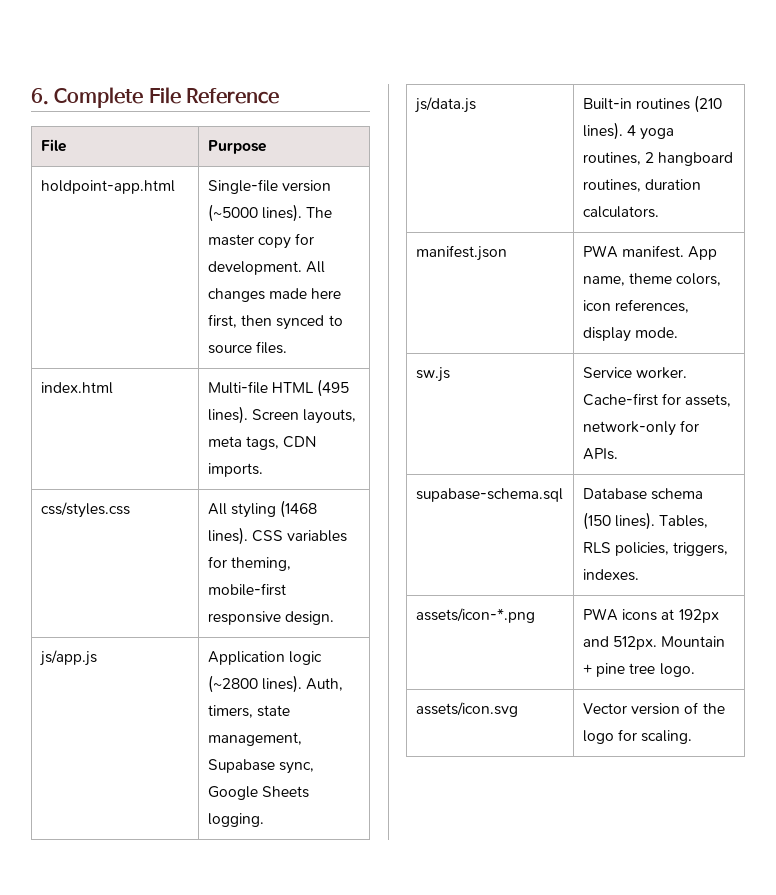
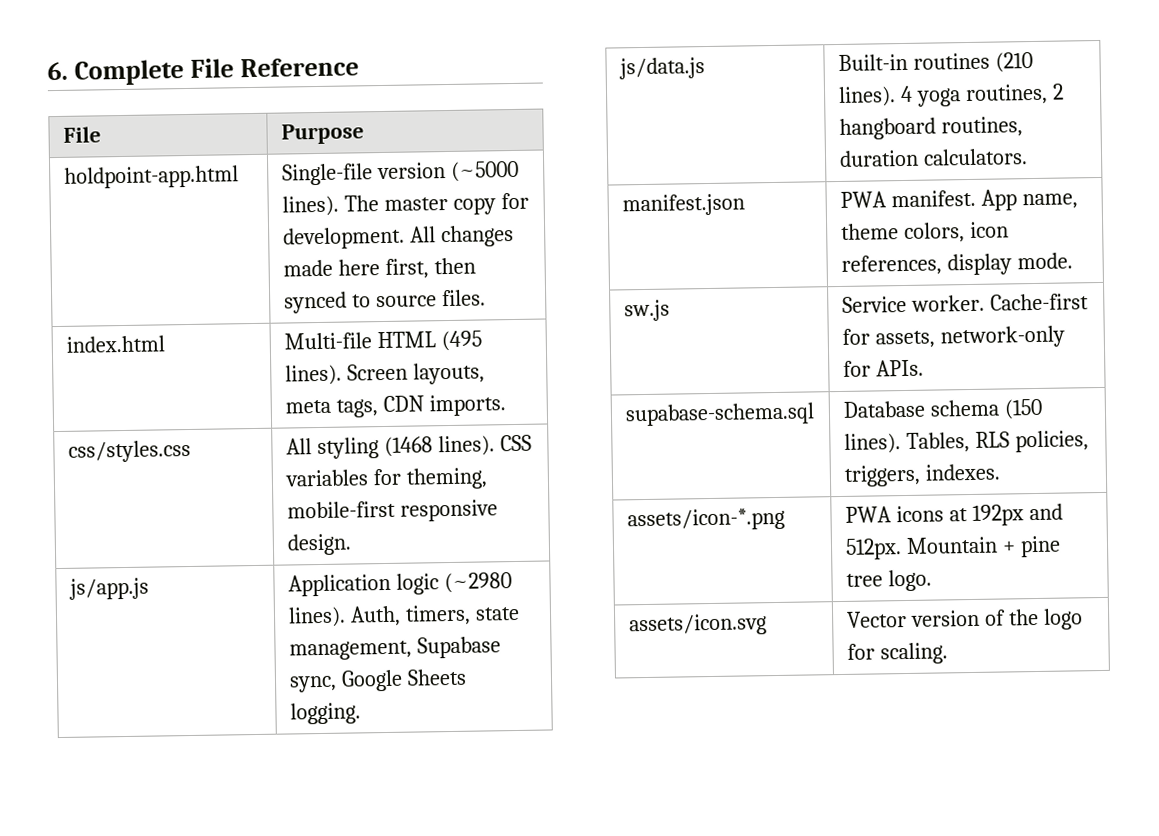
- js/app.js | Application logic (~2800 lines). Auth, timers, state management, Supabase sync, Google Sheets logging.
+ js/app.js | Application logic (~2980 lines). Auth, timers, state management, Supabase sync, Google Sheets logging.

